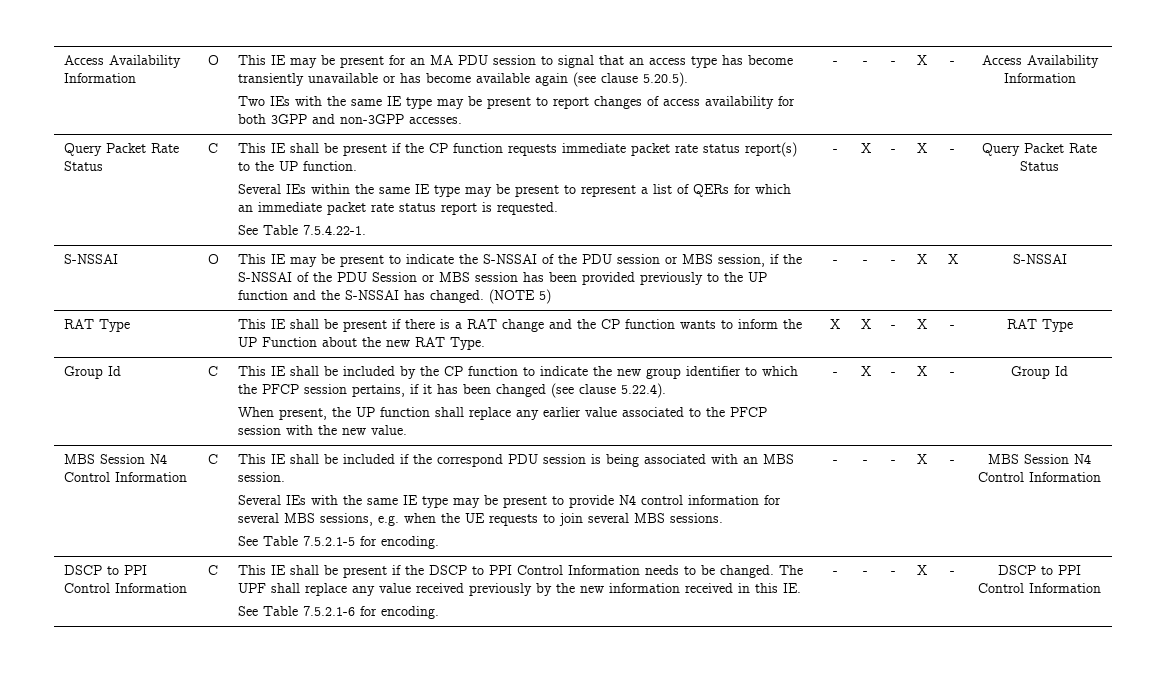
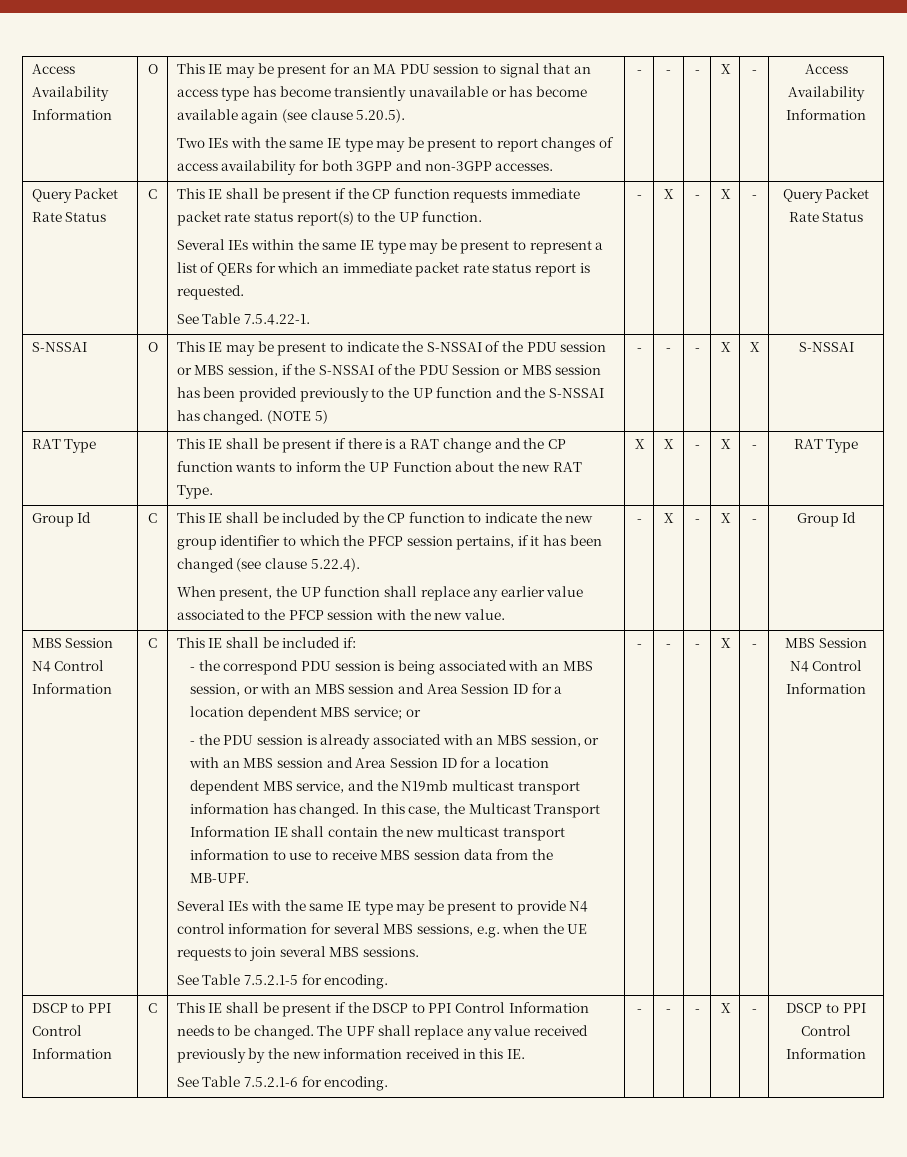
- This IE shall be included if the correspond PDU session is being associated with an MBS session.
+ This IE shall be included if:
+ - the correspond PDU session is being associated with an MBS session, or with an MBS session and Area Session ID for a location dependent MBS service; or
+ - the PDU session is already associated with an MBS session, or with an MBS session and Area Session ID for a location dependent MBS service, and the N19mb multicast transport information has changed. In this case, the Multicast Transport Information IE shall contain the new multicast transport information to use to receive MBS session data from the MB-UPF.

